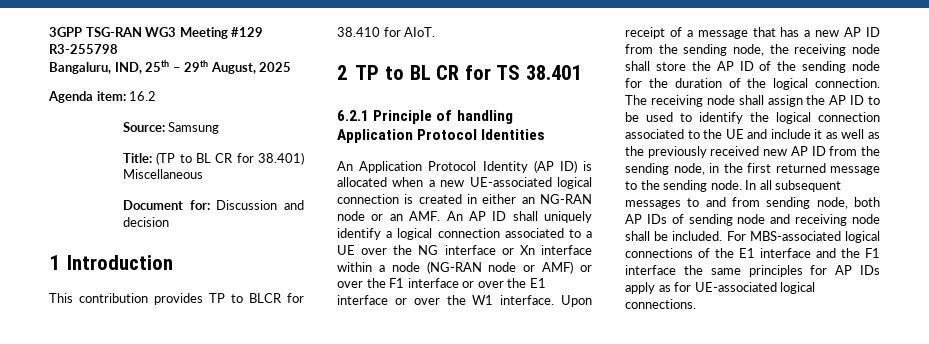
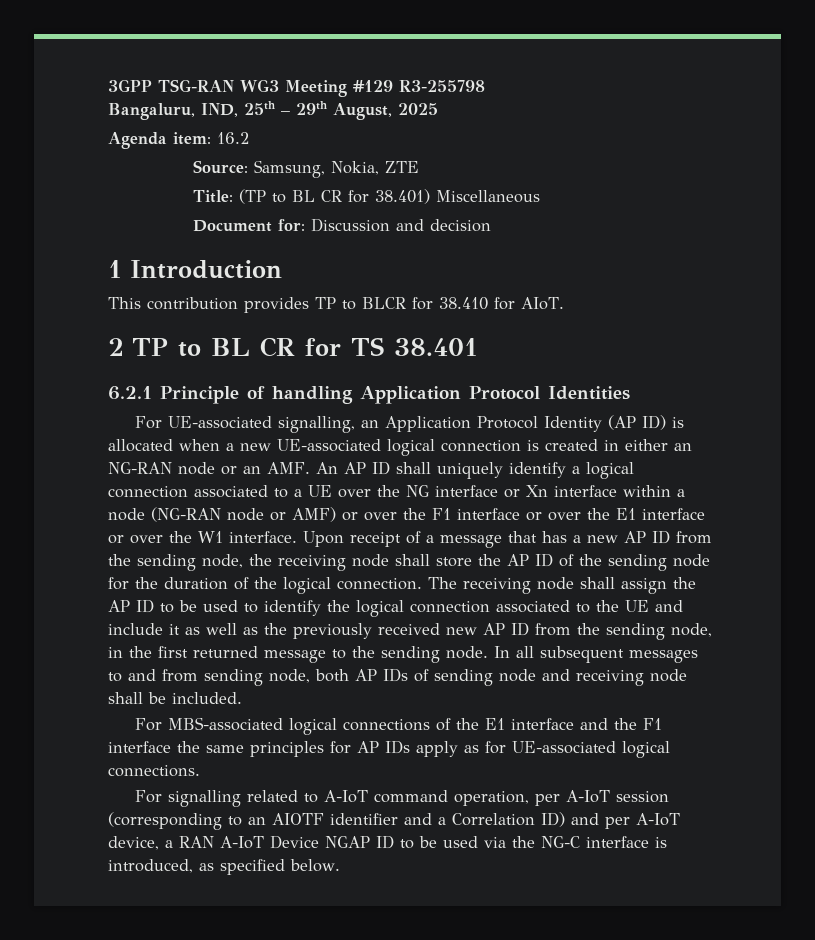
- Source: Samsung
+ Source: Samsung, Nokia, ZTE
- An Application Protocol Identity (AP ID) is allocated when a new UE-associated logical connection is created in either an NG-RAN node or an AMF. An AP ID shall uniquely identify a logical connection associated to a UE over the NG interface or Xn interface within a node (NG-RAN node or AMF) or over the F1 interface or over the E1 interface or over the W1 interface.
+ For UE-associated signalling, an Application Protocol Identity (AP ID) is allocated when a new UE-associated logical connection is created in either an NG-RAN node or an AMF. An AP ID shall uniquely identify a logical connection associated to a UE over the NG interface or Xn interface within a node (NG-RAN node or AMF) or over the F1 interface or over the E1 interface or over the W1 interface.
- In all subsequent messages to and from sending node, both AP IDs of sending node and receiving node shall be included. For MBS-associated logical connections of the E1 interface and the F1 interface the same principles for AP IDs apply as for UE-associated logical connections.
+ In all subsequent messages to and from sending node, both AP IDs of sending node and receiving node shall be included.
+ For MBS-associated logical connections of the E1 interface and the F1 interface the same principles for AP IDs apply as for UE-associated logical connections.
+ For signalling related to A-IoT command operation, per A-IoT session (corresponding to an AIOTF identifier and a Correlation ID) and per A-IoT device, a RAN A-IoT Device NGAP ID to be used via the NG-C interface is introduced, as specified below.

